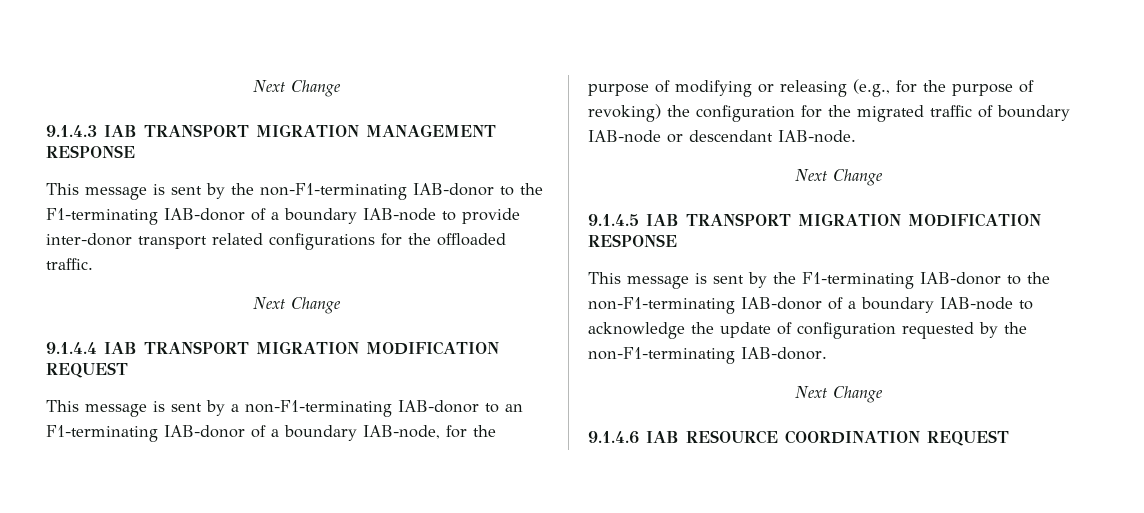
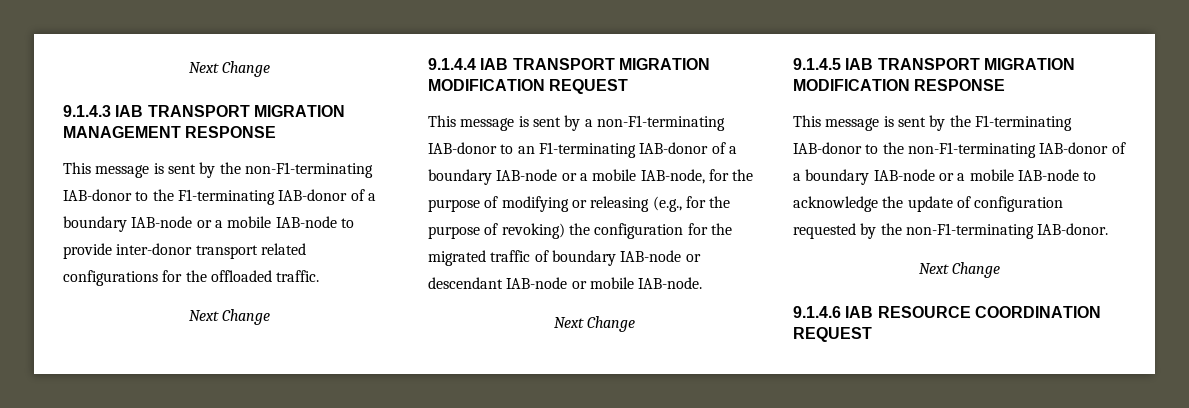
- This message is sent by the non-F1-terminating IAB-donor to the F1-terminating IAB-donor of a boundary IAB-node to provide inter-donor transport related configurations for the offloaded traffic.
+ This message is sent by the non-F1-terminating IAB-donor to the F1-terminating IAB-donor of a boundary IAB-node or a mobile IAB-node to provide inter-donor transport related configurations for the offloaded traffic.
- This message is sent by a non-F1-terminating IAB-donor to an F1-terminating IAB-donor of a boundary IAB-node, for the purpose of modifying or releasing (e.g., for the purpose of revoking) the configuration for the migrated traffic of boundary IAB-node or descendant IAB-node.
+ This message is sent by a non-F1-terminating IAB-donor to an F1-terminating IAB-donor of a boundary IAB-node or a mobile IAB-node, for the purpose of modifying or releasing (e.g., for the purpose of revoking) the configuration for the migrated traffic of boundary IAB-node or descendant IAB-node or mobile IAB-node.
- This message is sent by the F1-terminating IAB-donor to the non-F1-terminating IAB-donor of a boundary IAB-node to acknowledge the update of configuration requested by the non-F1-terminating IAB-donor.
+ This message is sent by the F1-terminating IAB-donor to the non-F1-terminating IAB-donor of a boundary IAB-node or a mobile IAB-node to acknowledge the update of configuration requested by the non-F1-terminating IAB-donor.

